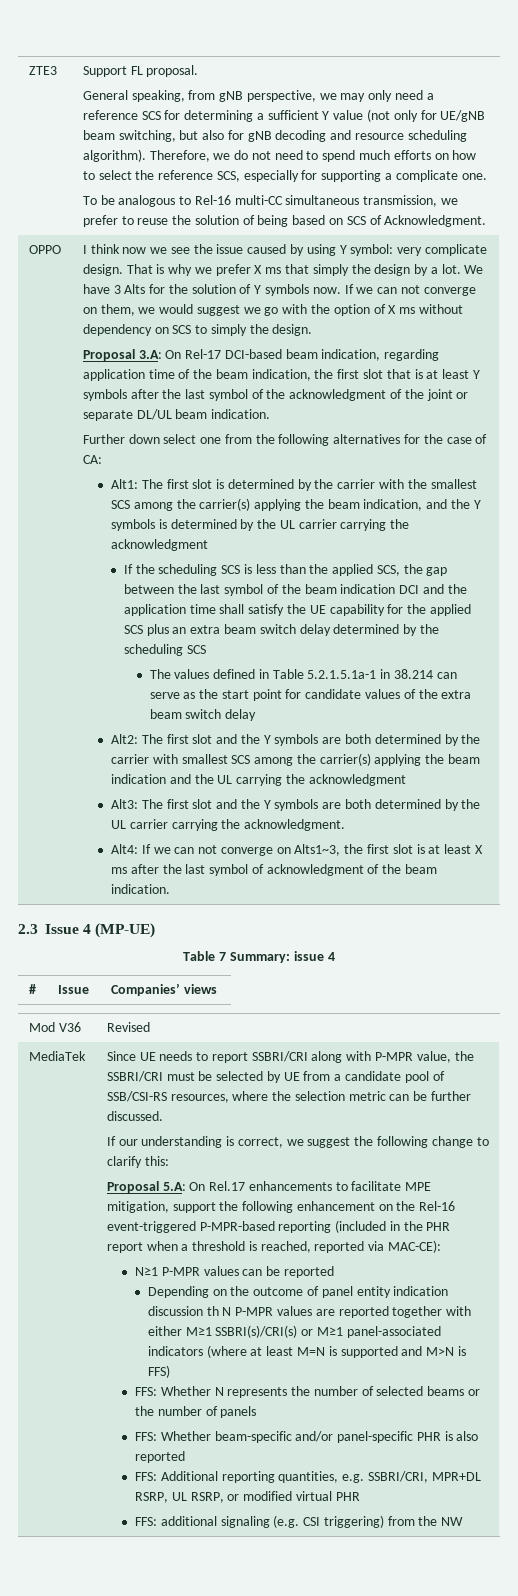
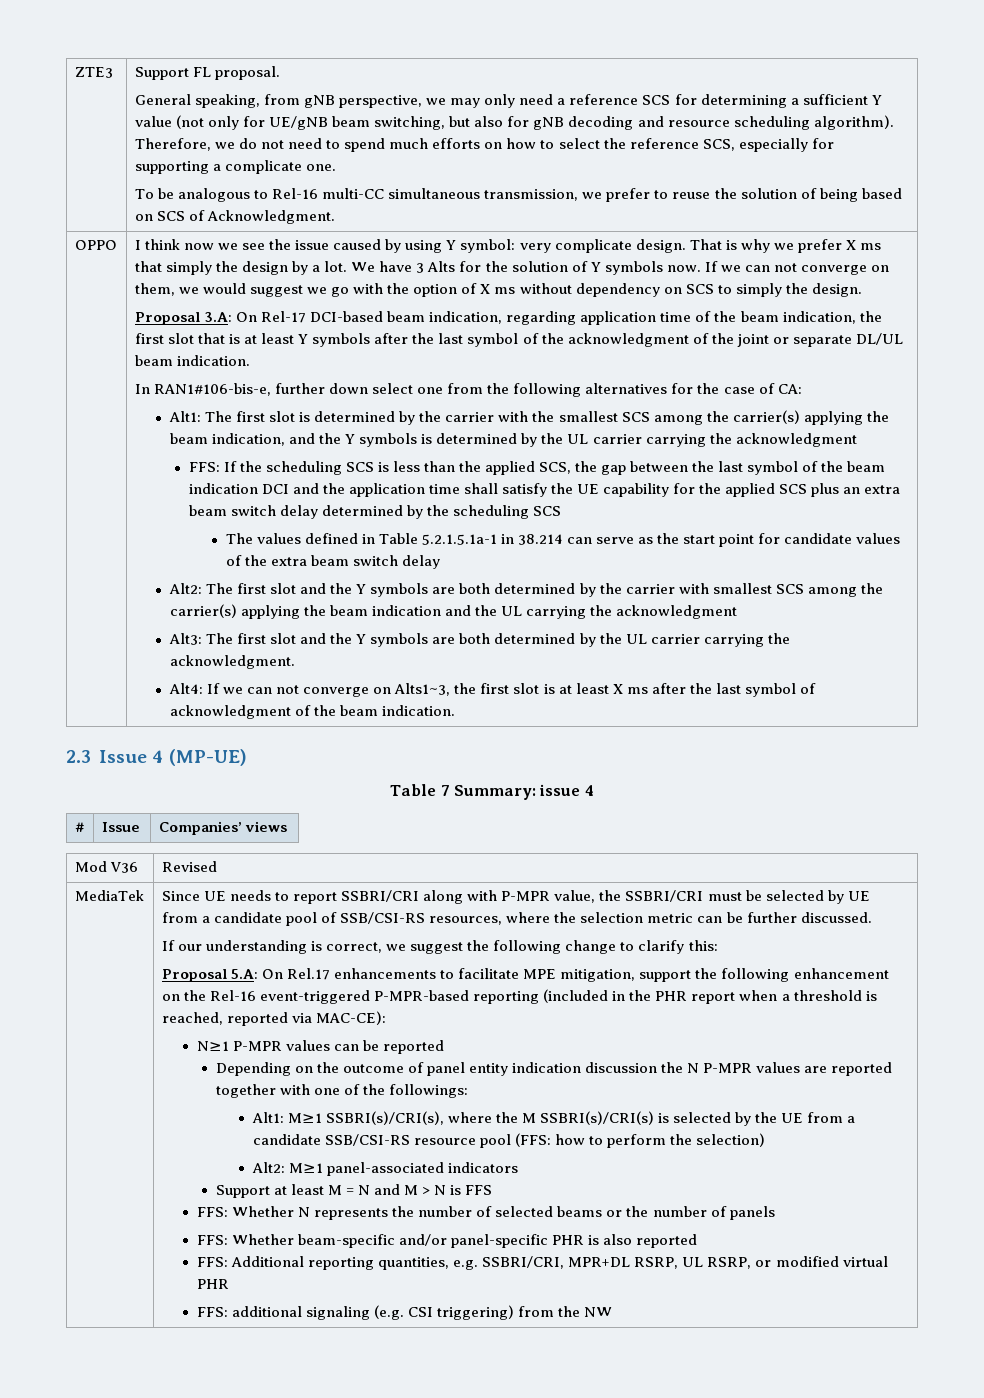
- Further down select one from the following alternatives for the case of CA:
+ In RAN1#106-bis-e, further down select one from the following alternatives for the case of CA:
- If the scheduling SCS is less than the applied SCS, the gap between the last symbol of the beam indication DCI and the application time shall satisfy the UE capability for the applied SCS plus an extra beam switch delay determined by the scheduling SCS
+ FFS: If the scheduling SCS is less than the applied SCS, the gap between the last symbol of the beam indication DCI and the application time shall satisfy the UE capability for the applied SCS plus an extra beam switch delay determined by the scheduling SCS
- Depending on the outcome of panel entity indication discussion th N P-MPR values are reported together with either M≥1 SSBRI(s)/CRI(s) or M≥1 panel-associated indicators (where at least M=N is supported and M>N is FFS)
+ Depending on the outcome of panel entity indication discussion the N P-MPR values are reported together with one of the followings:
+ Alt1: M≥1 SSBRI(s)/CRI(s), where the M SSBRI(s)/CRI(s) is selected by the UE from a candidate SSB/CSI-RS resource pool (FFS: how to perform the selection)
+ Alt2: M≥1 panel-associated indicators
+ Support at least M = N and M > N is FFS

